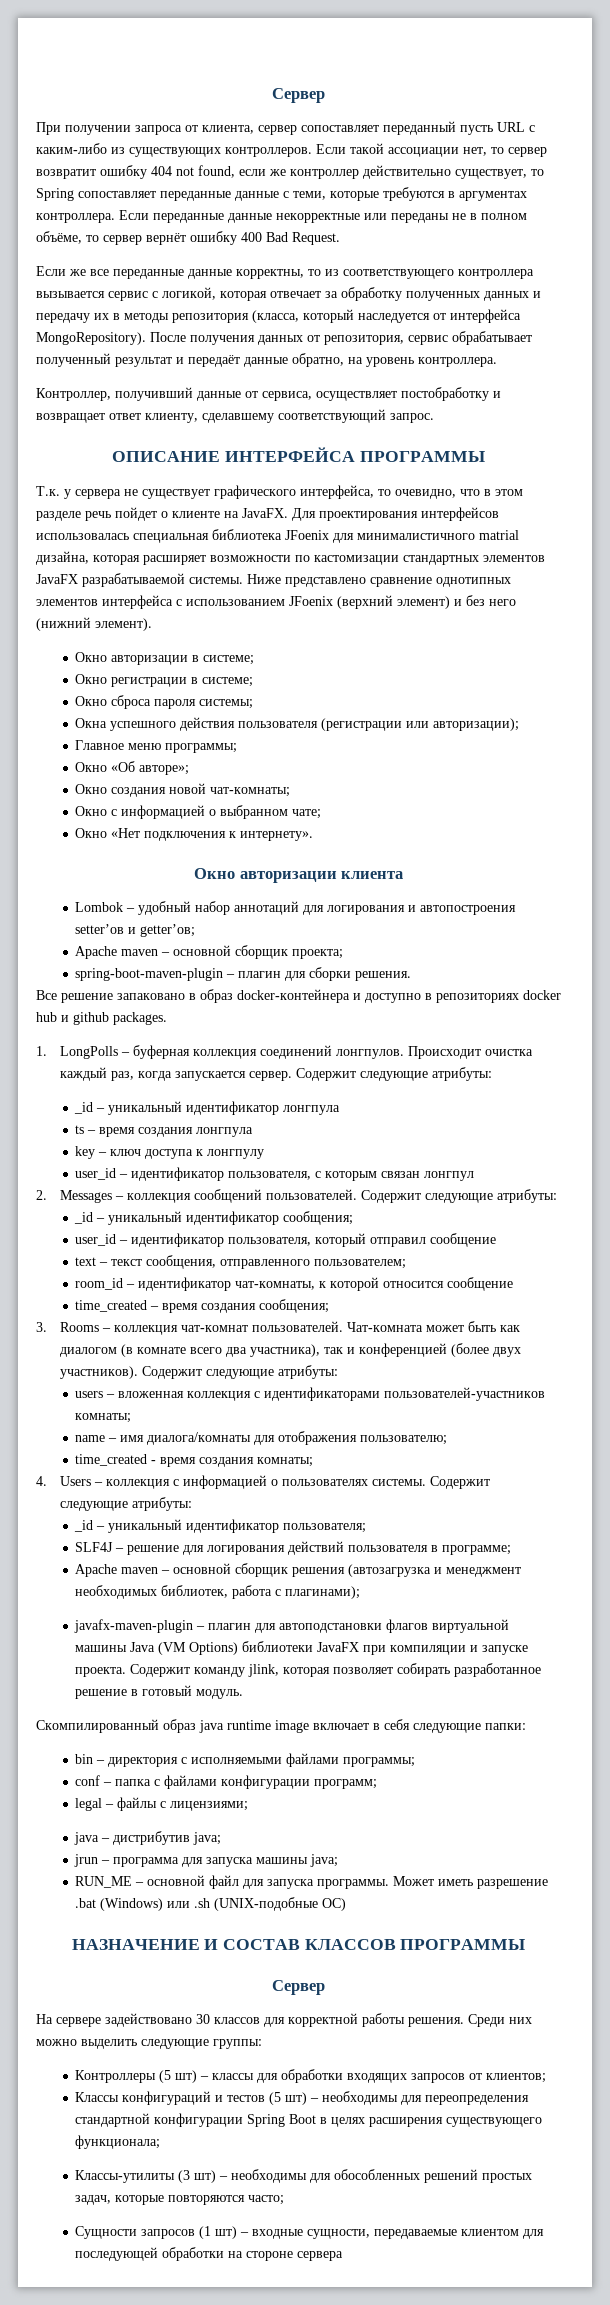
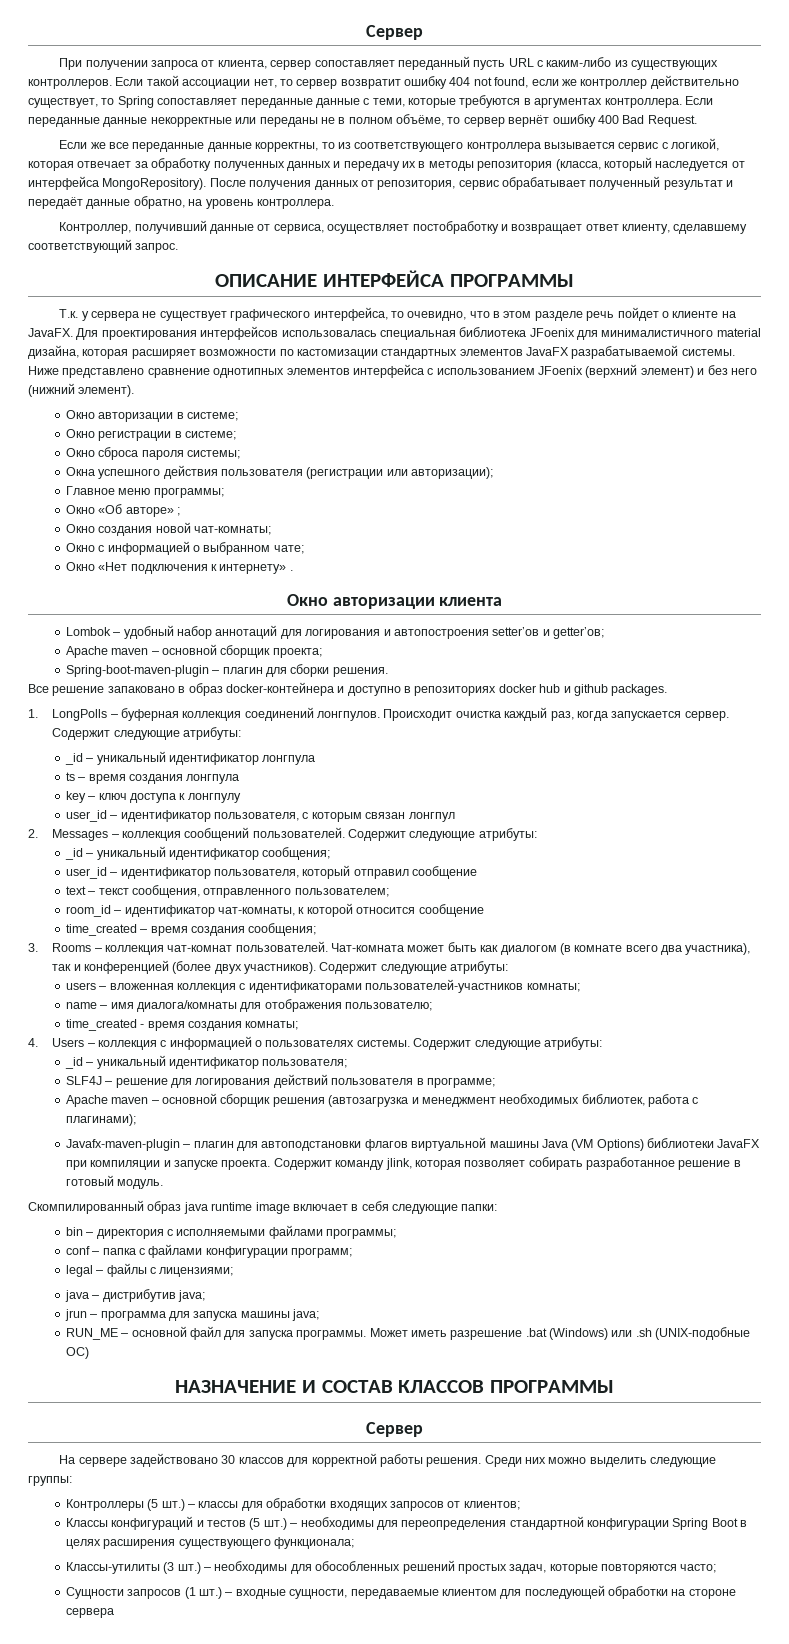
- Для проектирования интерфейсов использовалась специальная библиотека JFoenix для минималистичного matrial дизайна, которая расширяет возможности по кастомизации стандартных элементов JavaFX разрабатываемой системы.
+ Для проектирования интерфейсов использовалась специальная библиотека JFoenix для минималистичного material дизайна, которая расширяет возможности по кастомизации стандартных элементов JavaFX разрабатываемой системы.
- Окно «Об авторе»;
+ Окно «Об авторе» ;
- Окно «Нет подключения к интернету».
+ Окно «Нет подключения к интернету» .
- spring-boot-maven-plugin – плагин для сборки решения.
+ Spring-boot-maven-plugin – плагин для сборки решения.
- javafx-maven-plugin – плагин для автоподстановки флагов виртуальной машины Java (VM Options) библиотеки JavaFX при компиляции и запуске проекта.
+ Javafx-maven-plugin – плагин для автоподстановки флагов виртуальной машины Java (VM Options) библиотеки JavaFX при компиляции и запуске проекта.
- Контроллеры (5 шт) – классы для обработки входящих запросов от клиентов;
+ Контроллеры (5 шт.) – классы для обработки входящих запросов от клиентов;
- Классы конфигураций и тестов (5 шт) – необходимы для переопределения стандартной конфигурации Spring Boot в целях расширения существующего функционала;
+ Классы конфигураций и тестов (5 шт.) – необходимы для переопределения стандартной конфигурации Spring Boot в целях расширения существующего функционала;
- Классы-утилиты (3 шт) – необходимы для обособленных решений простых задач, которые повторяются часто;
+ Классы-утилиты (3 шт.) – необходимы для обособленных решений простых задач, которые повторяются часто;
- Сущности запросов (1 шт) – входные сущности, передаваемые клиентом для последующей обработки на стороне сервера
+ Сущности запросов (1 шт.) – входные сущности, передаваемые клиентом для последующей обработки на стороне сервера

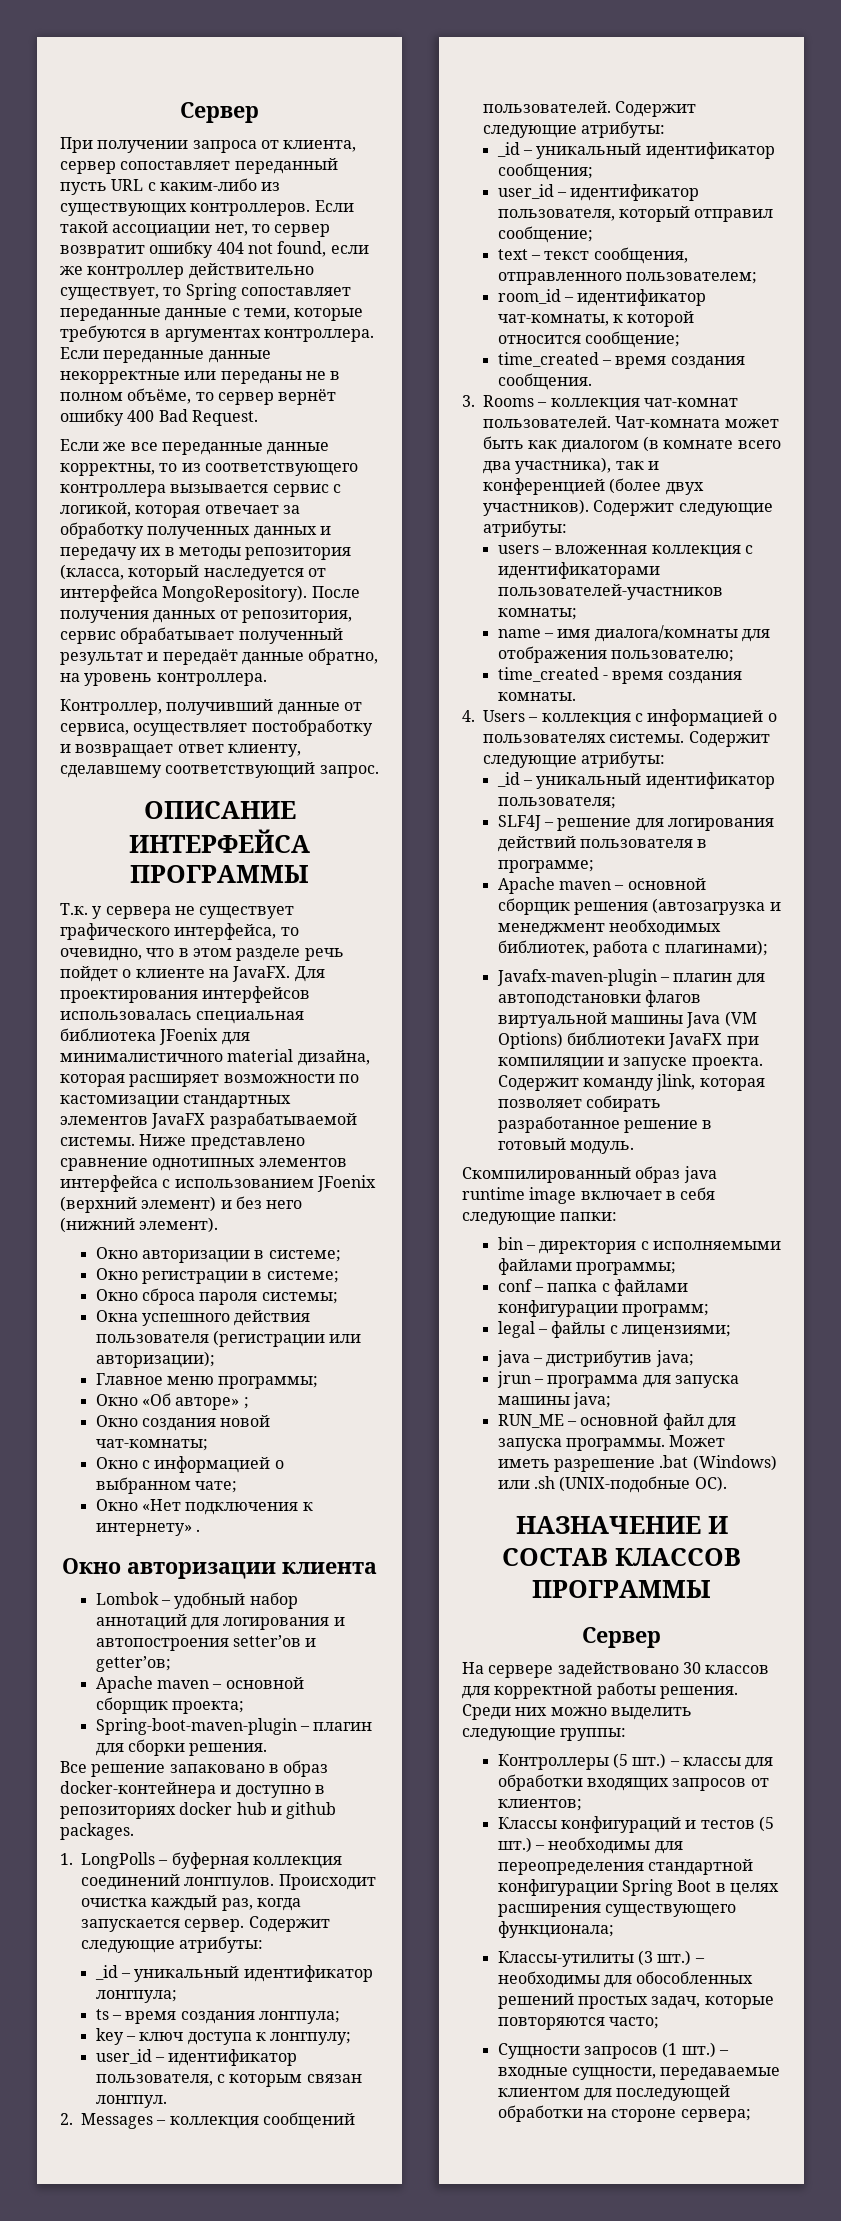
- _id – уникальный идентификатор лонгпула
+ _id – уникальный идентификатор лонгпула;
- ts – время создания лонгпула
+ ts – время создания лонгпула;
- key – ключ доступа к лонгпулу
+ key – ключ доступа к лонгпулу;
- user_id – идентификатор пользователя, с которым связан лонгпул
+ user_id – идентификатор пользователя, с которым связан лонгпул.
- user_id – идентификатор пользователя, который отправил сообщение
+ user_id – идентификатор пользователя, который отправил сообщение;
- room_id – идентификатор чат-комнаты, к которой относится сообщение
- time_created – время создания сообщения;
+ room_id – идентификатор чат-комнаты, к которой относится сообщение;
+ time_created – время создания сообщения.
- time_created - время создания комнаты;
+ time_created - время создания комнаты.
- Может иметь разрешение .bat (Windows) или .sh (UNIX-подобные ОС)
+ Может иметь разрешение .bat (Windows) или .sh (UNIX-подобные ОС).
- – входные сущности, передаваемые клиентом для последующей обработки на стороне сервера
+ – входные сущности, передаваемые клиентом для последующей обработки на стороне сервера;

